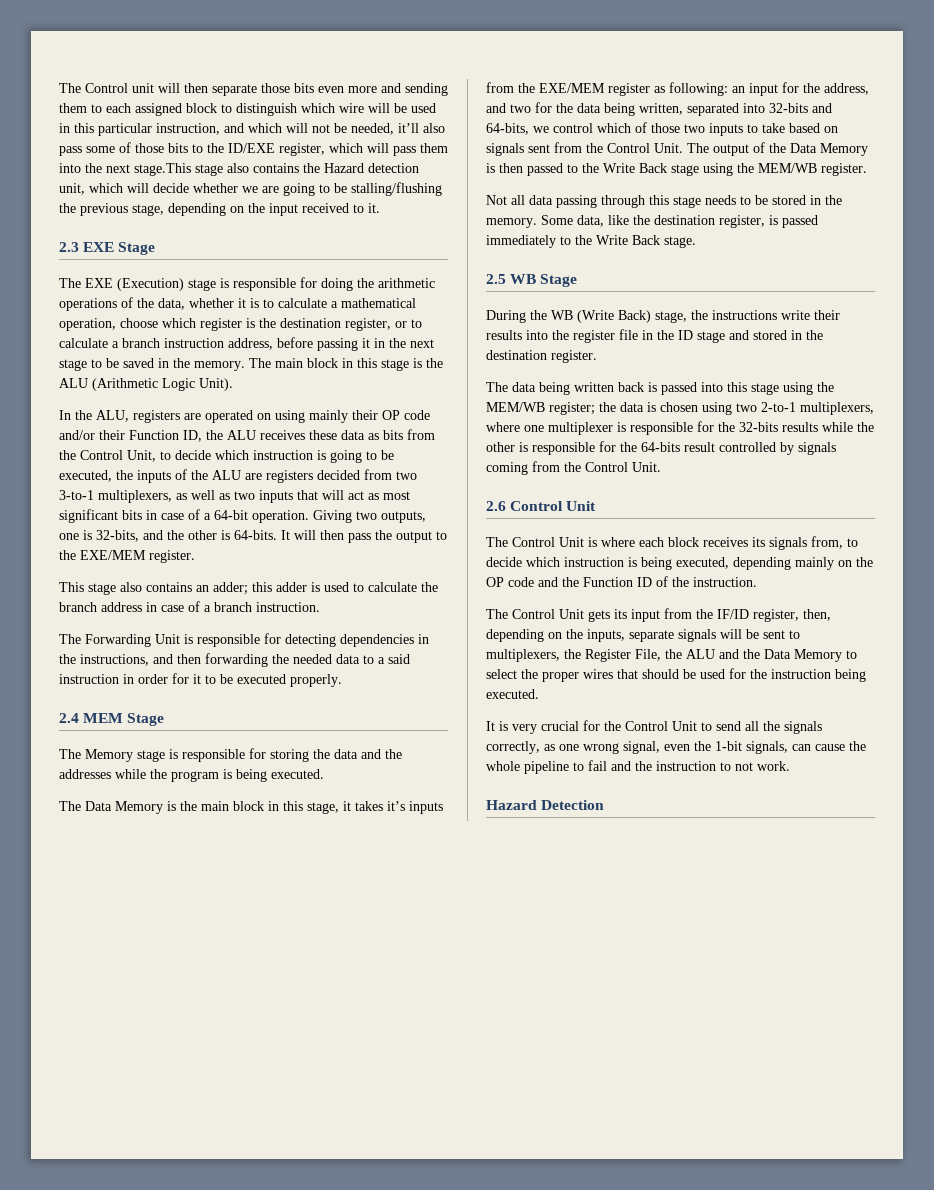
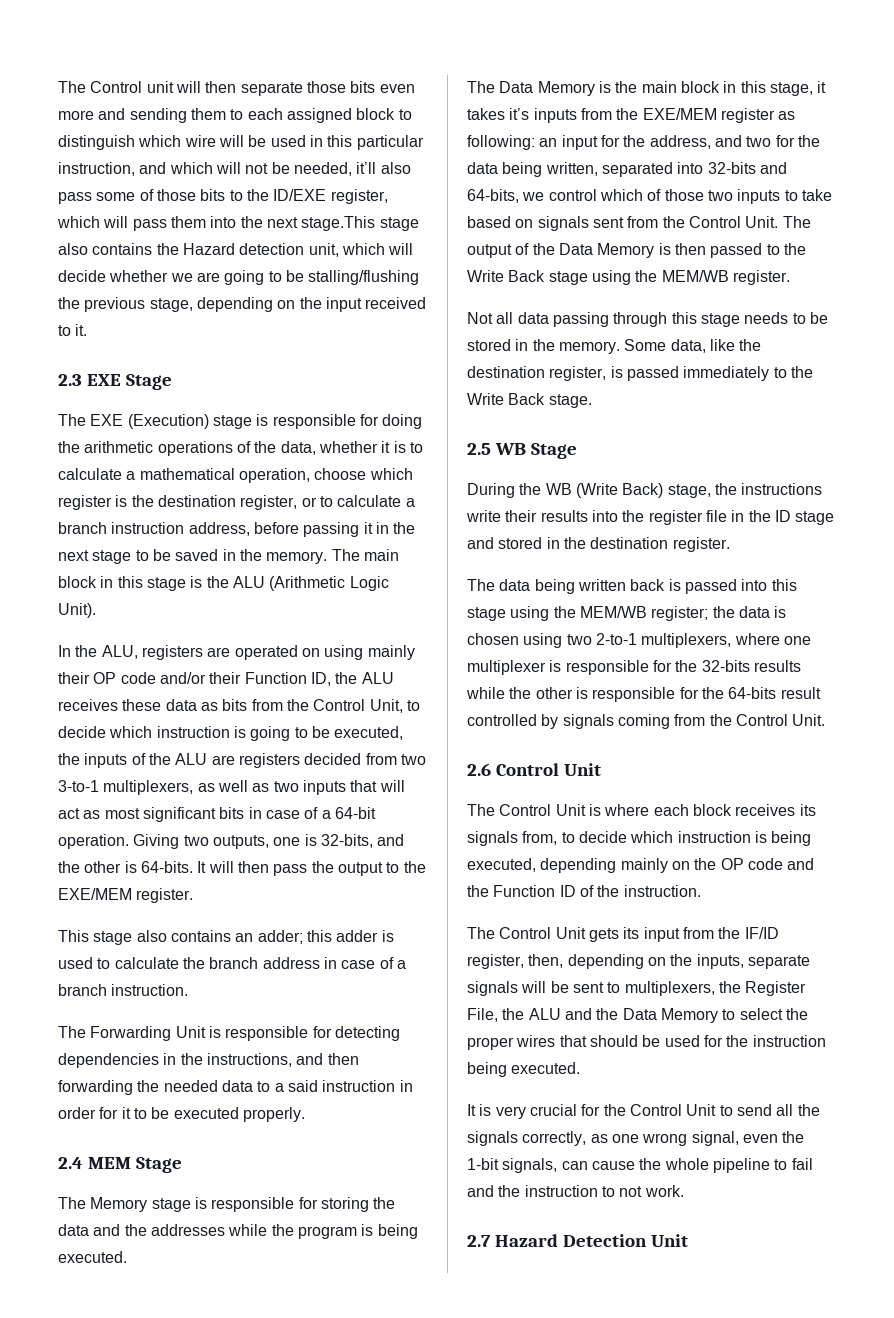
- Hazard Detection
+ 2.7 Hazard Detection Unit

